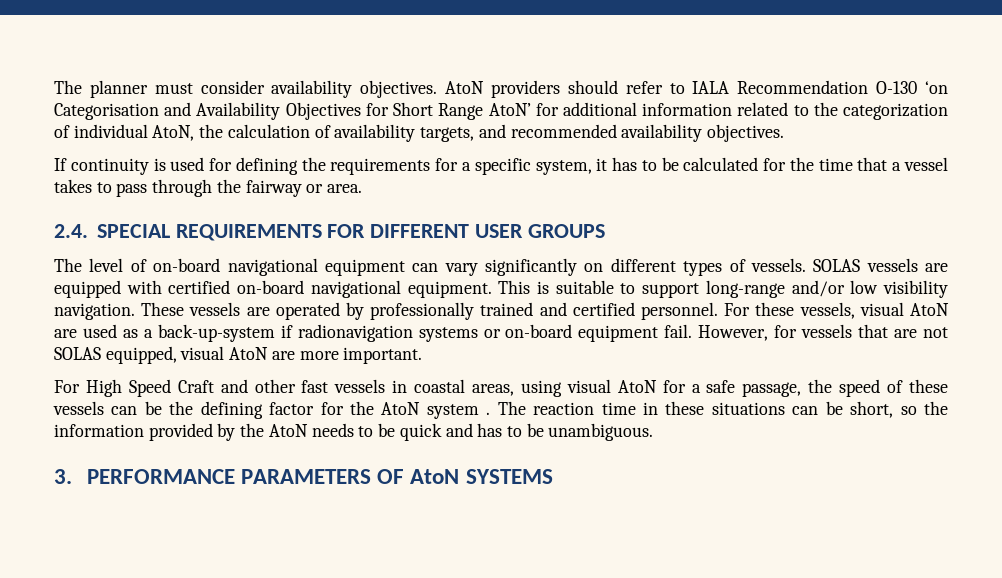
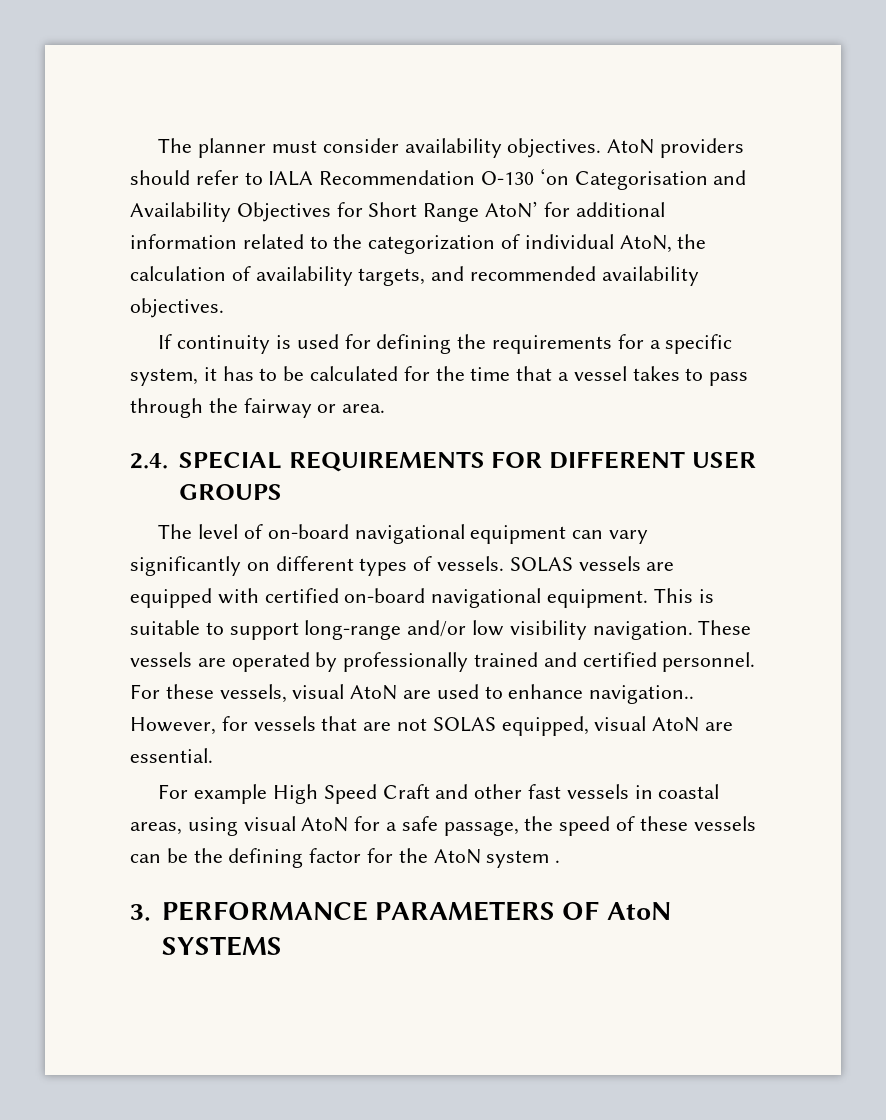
- For these vessels, visual AtoN are used as a back-up-system if radionavigation systems or on-board equipment fail.
+ For these vessels, visual AtoN are used to enhance navigation..
- However, for vessels that are not SOLAS equipped, visual AtoN are more important.
- For High Speed Craft and other fast vessels in coastal areas, using visual AtoN for a safe passage, the speed of these vessels can be the defining factor for the AtoN system . The reaction time in these situations can be short, so the information provided by the AtoN needs to be quick and has to be unambiguous.
+ However, for vessels that are not SOLAS equipped, visual AtoN are essential.
+ For example High Speed Craft and other fast vessels in coastal areas, using visual AtoN for a safe passage, the speed of these vessels can be the defining factor for the AtoN system .

